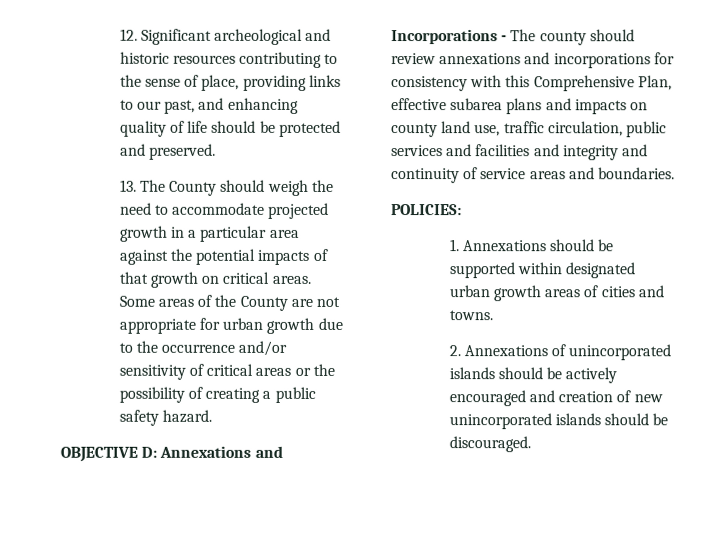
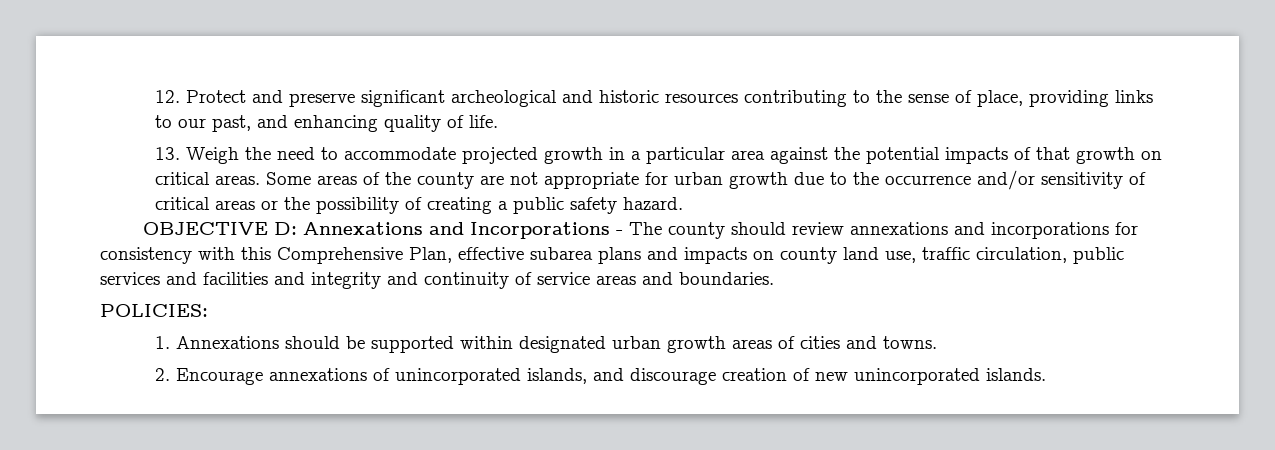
- 12. Significant archeological and historic resources contributing to the sense of place, providing links to our past, and enhancing quality of life should be protected and preserved.
- 13. The County should weigh the need to accommodate projected growth in a particular area against the potential impacts of that growth on critical areas.
+ 12. Protect and preserve significant archeological and historic resources contributing to the sense of place, providing links to our past, and enhancing quality of life.
+ 13. Weigh the need to accommodate projected growth in a particular area against the potential impacts of that growth on critical areas.
- Some areas of the County are not appropriate for urban growth due to the occurrence and/or sensitivity of critical areas or the possibility of creating a public safety hazard.
+ Some areas of the county are not appropriate for urban growth due to the occurrence and/or sensitivity of critical areas or the possibility of creating a public safety hazard.
- 2. Annexations of unincorporated islands should be actively encouraged and creation of new unincorporated islands should be discouraged.
+ 2. Encourage annexations of unincorporated islands, and discourage creation of new unincorporated islands.

